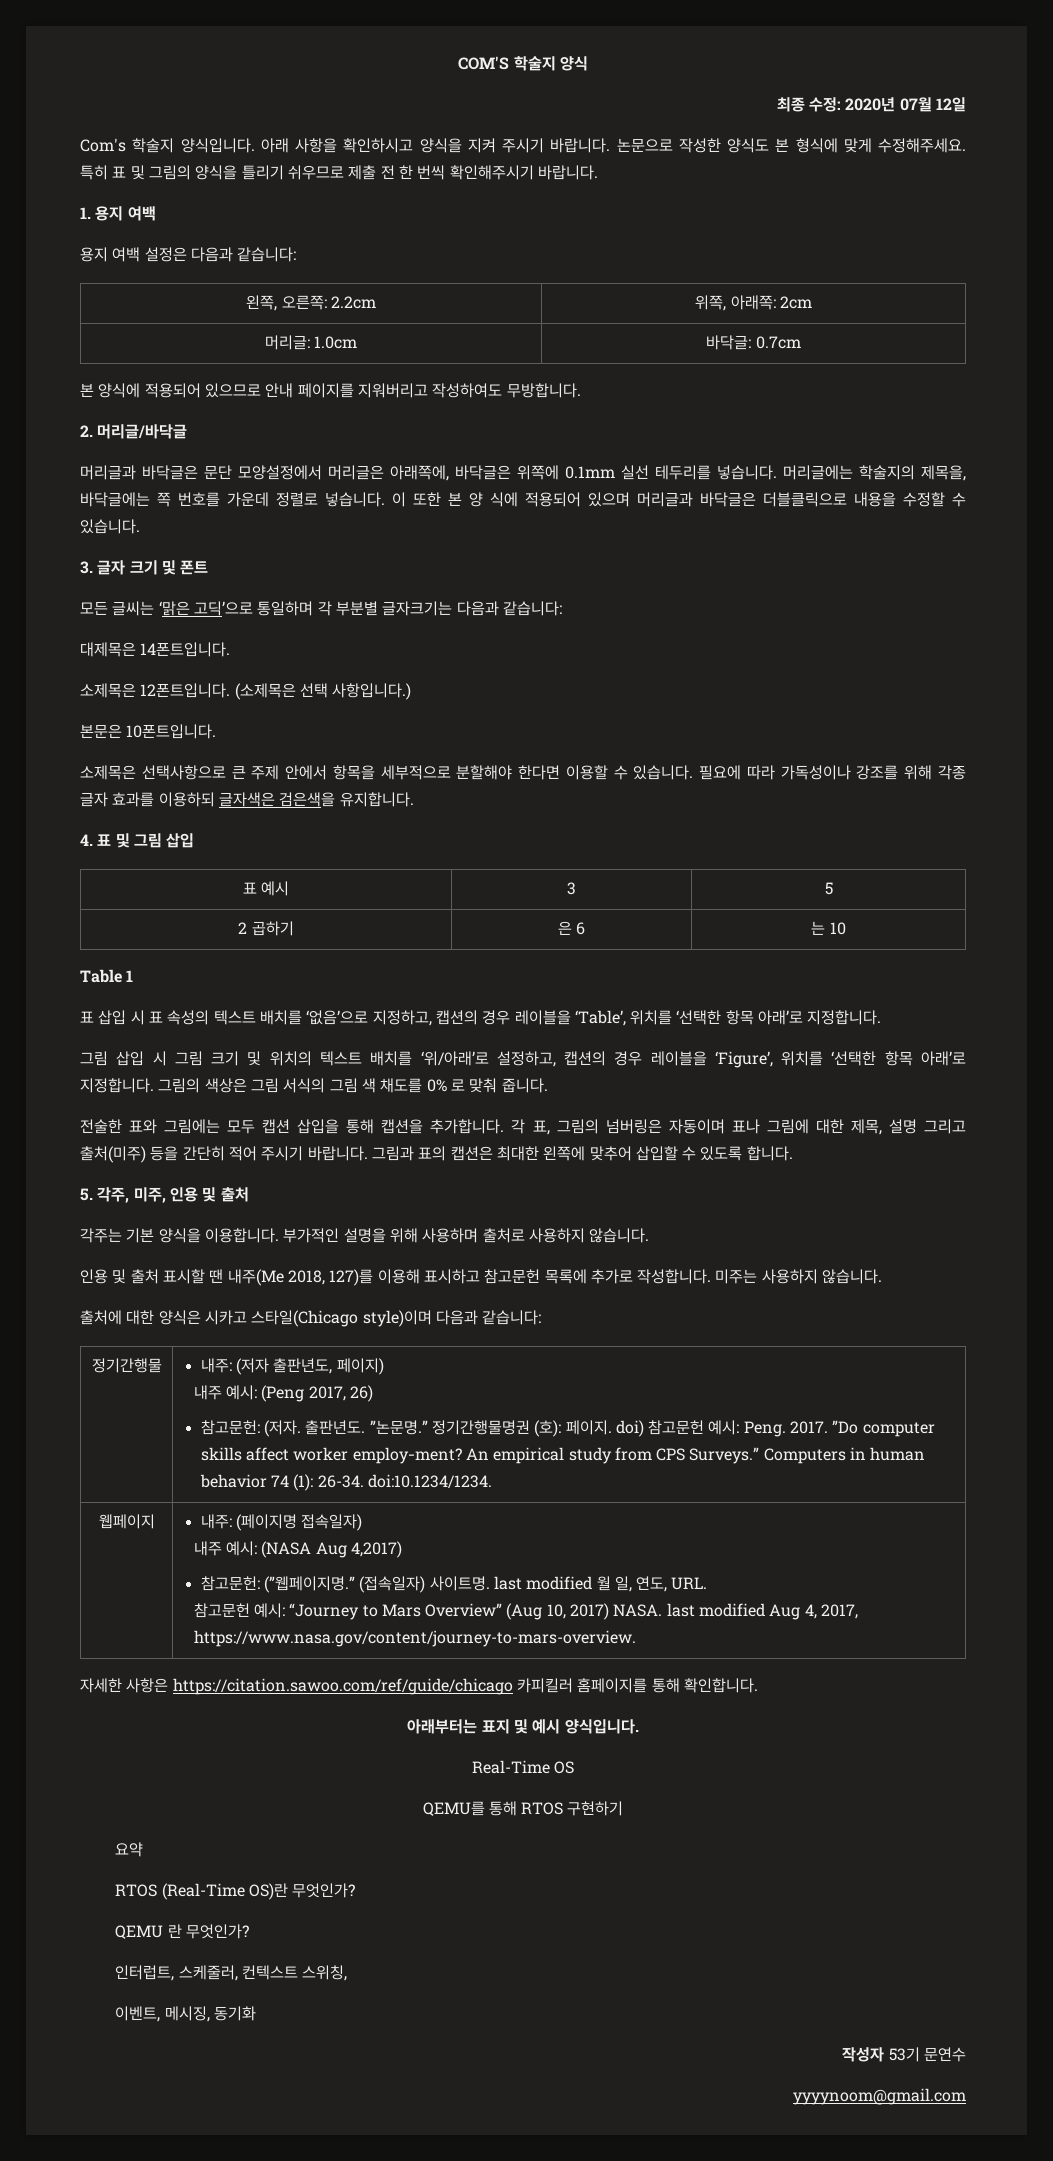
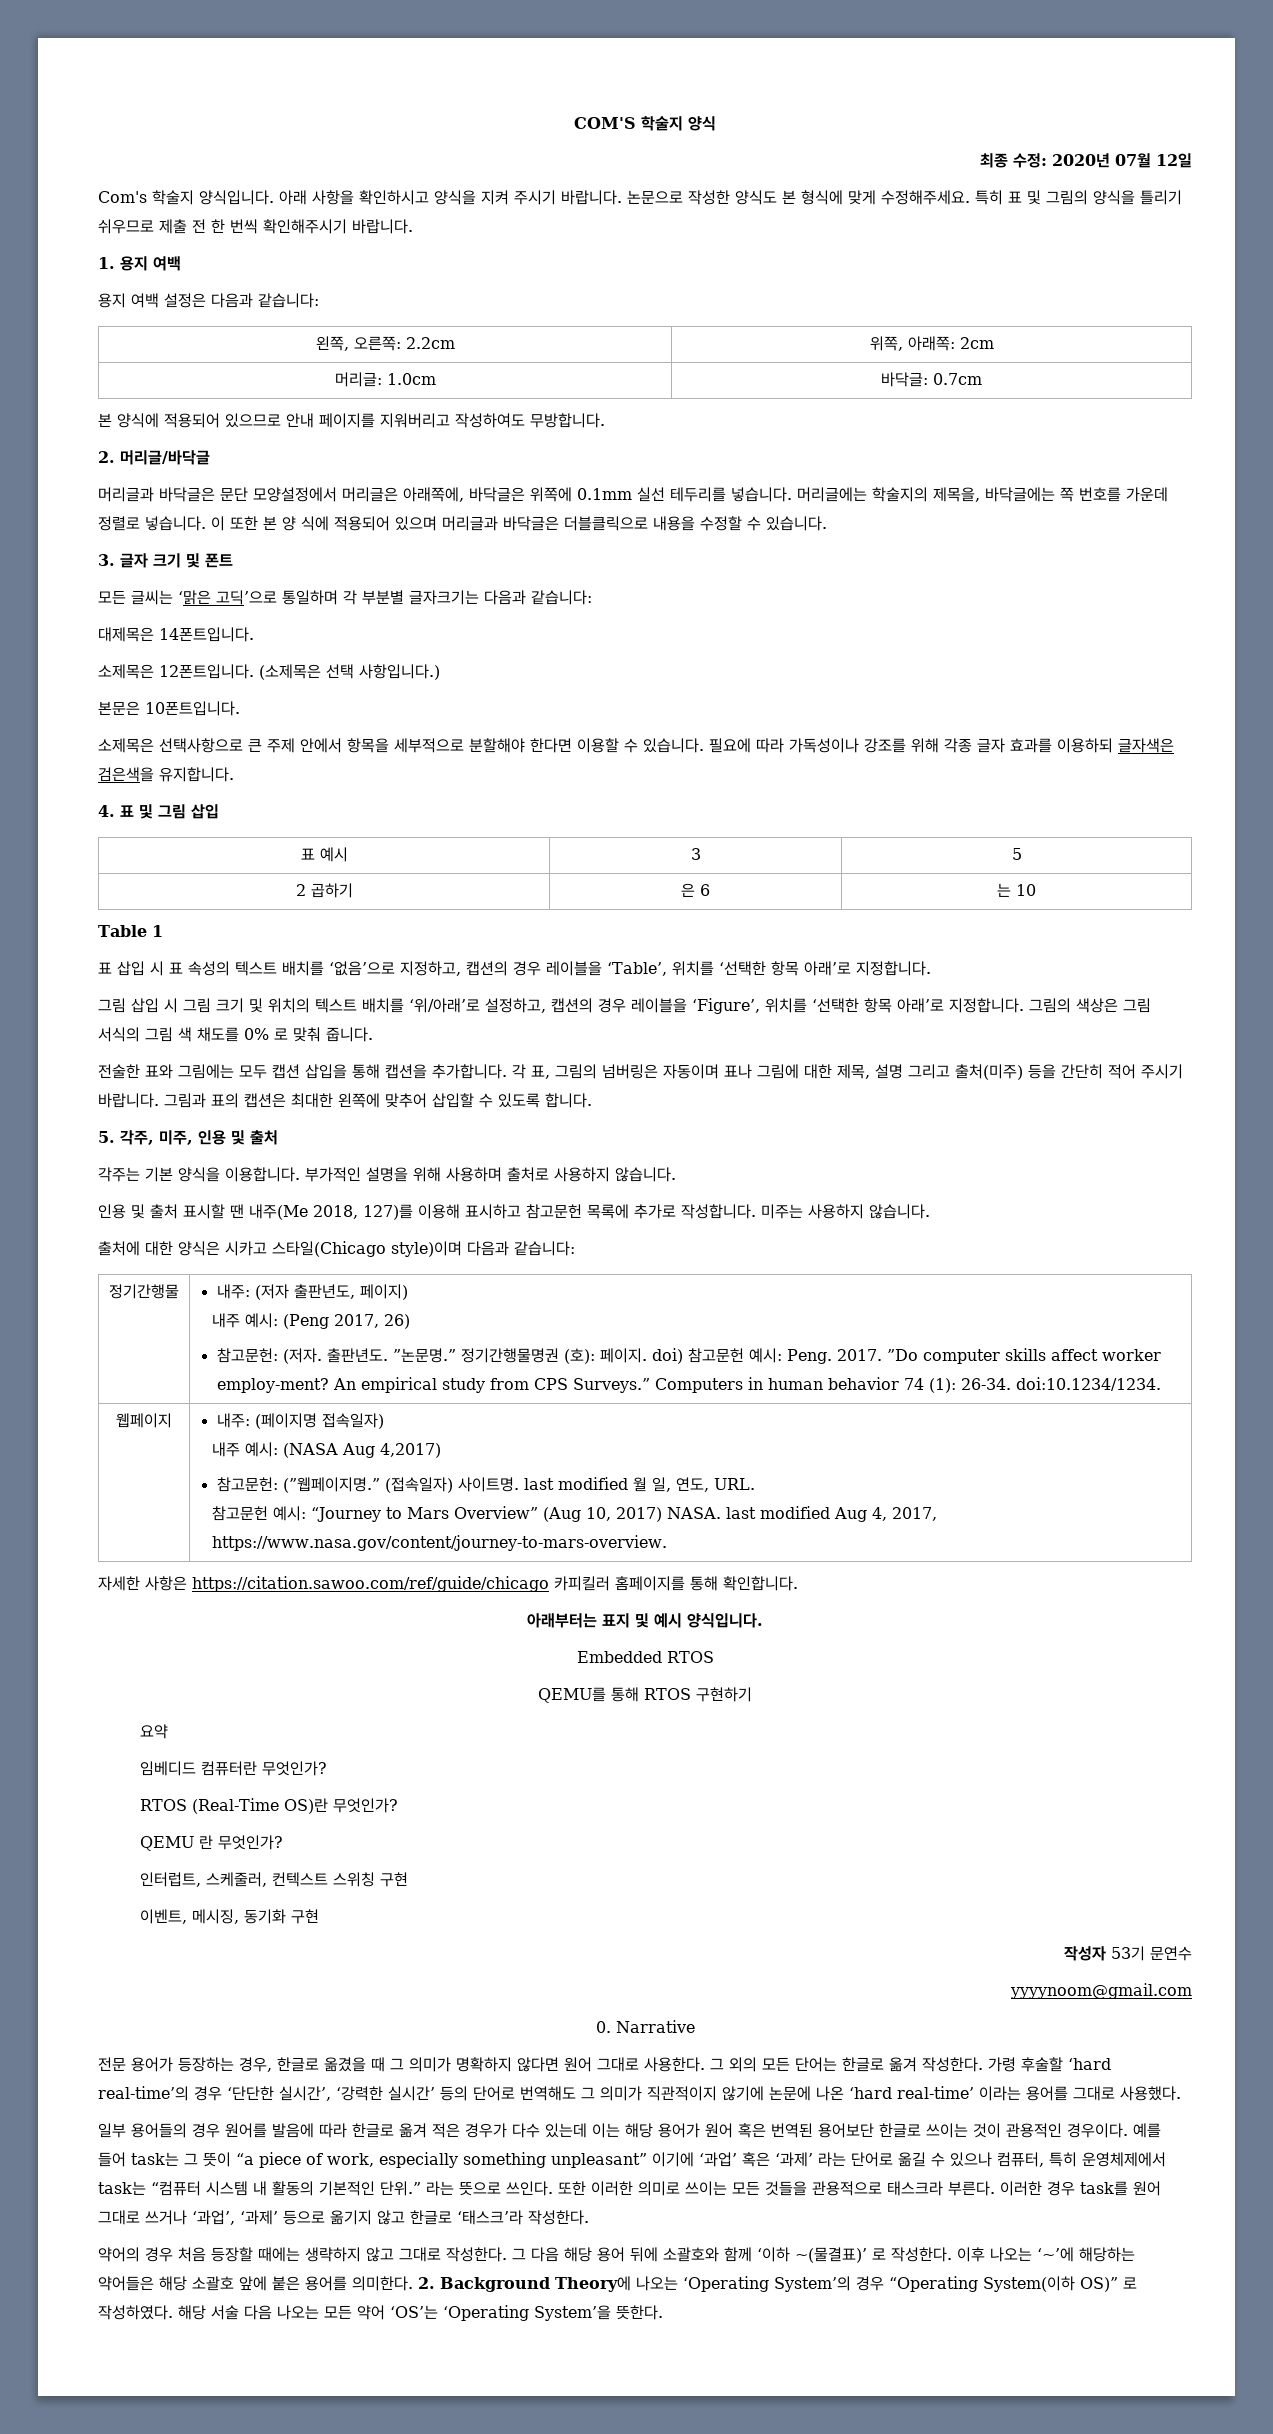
- Real-Time OS
+ Embedded RTOS
+ 임베디드 컴퓨터란 무엇인가?
- 인터럽트, 스케줄러, 컨텍스트 스위칭,
+ 인터럽트, 스케줄러, 컨텍스트 스위칭 구현
- 이벤트, 메시징, 동기화
+ 이벤트, 메시징, 동기화 구현
+ 0. Narrative
+ 전문 용어가 등장하는 경우, 한글로 옮겼을 때 그 의미가 명확하지 않다면 원어 그대로 사용한다. 그 외의 모든 단어는 한글로 옮겨 작성한다. 가령 후술할 ‘hard real-time’의 경우 ‘단단한 실시간’, ‘강력한 실시간’ 등의 단어로 번역해도 그 의미가 직관적이지 않기에 논문에 나온 ‘hard real-time’ 이라는 용어를 그대로 사용했다.
+ 일부 용어들의 경우 원어를 발음에 따라 한글로 옮겨 적은 경우가 다수 있는데 이는 해당 용어가 원어 혹은 번역된 용어보단 한글로 쓰이는 것이 관용적인 경우이다. 예를 들어 task는 그 뜻이 “a piece of work, especially something unpleasant” 이기에 ‘과업’ 혹은 ‘과제’ 라는 단어로 옮길 수 있으나 컴퓨터, 특히 운영체제에서 task는 “컴퓨터 시스템 내 활동의 기본적인 단위.” 라는 뜻으로 쓰인다. 또한 이러한 의미로 쓰이는 모든 것들을 관용적으로 태스크라 부른다. 이러한 경우 task를 원어 그대로 쓰거나 ‘과업’, ‘과제’ 등으로 옮기지 않고 한글로 ‘태스크’라 작성한다.
+ 약어의 경우 처음 등장할 때에는 생략하지 않고 그대로 작성한다. 그 다음 해당 용어 뒤에 소괄호와 함께 ‘이하 ~(물결표)’ 로 작성한다. 이후 나오는 ‘~’에 해당하는 약어들은 해당 소괄호 앞에 붙은 용어를 의미한다. 2. Background Theory에 나오는 ‘Operating System’의 경우 “Operating System(이하 OS)” 로 작성하였다. 해당 서술 다음 나오는 모든 약어 ‘OS’는 ‘Operating System’을 뜻한다.

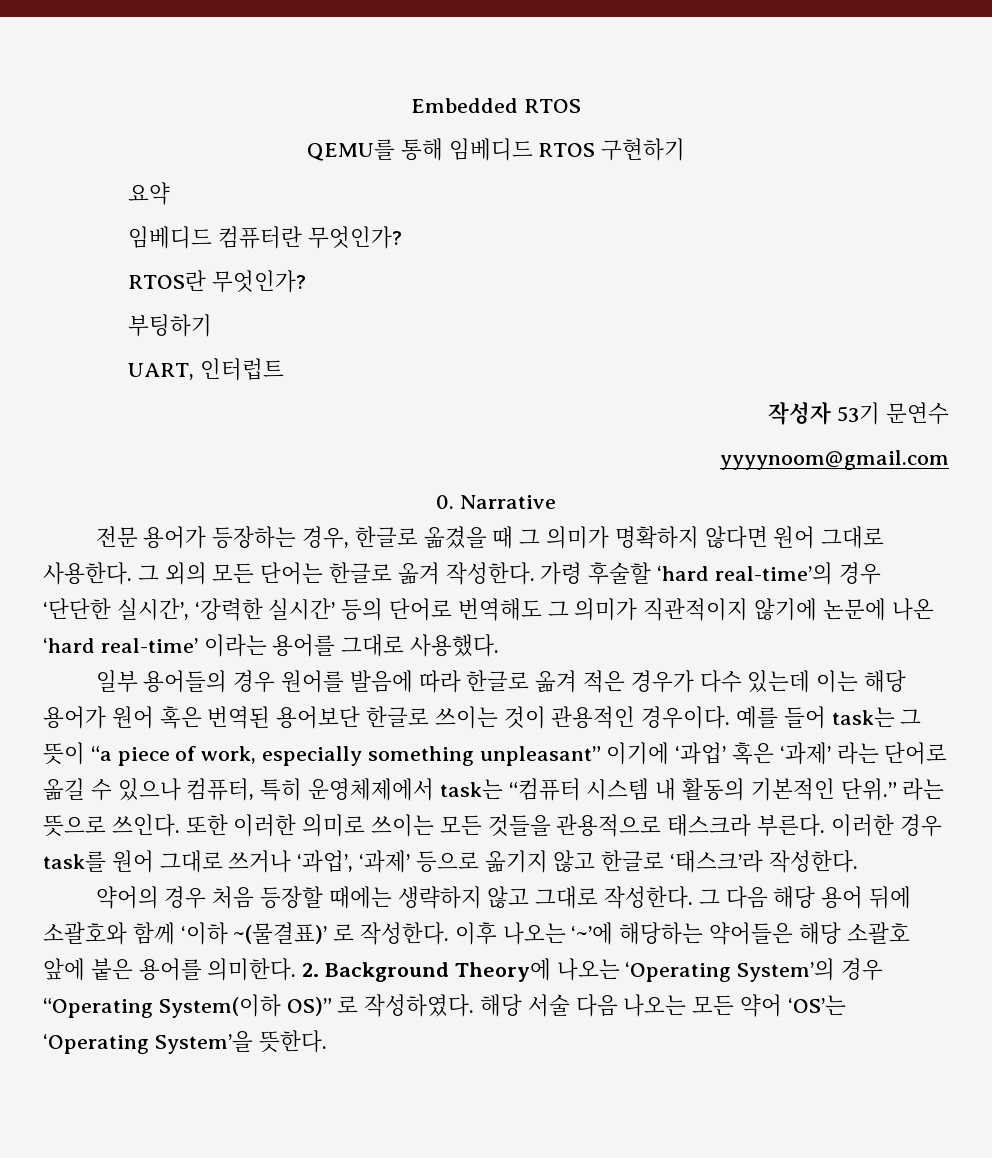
- COM'S 학술지 양식
- 최종 수정: 2020년 07월 12일
- Com's 학술지 양식입니다. 아래 사항을 확인하시고 양식을 지켜 주시기 바랍니다. 논문으로 작성한 양식도 본 형식에 맞게 수정해주세요. 특히 표 및 그림의 양식을 틀리기 쉬우므로 제출 전 한 번씩 확인해주시기 바랍니다.
- 1. 용지 여백
- 용지 여백 설정은 다음과 같습니다:
- 왼쪽, 오른쪽: 2.2cm | 위쪽, 아래쪽: 2cm
- 머리글: 1.0cm | 바닥글: 0.7cm
- 본 양식에 적용되어 있으므로 안내 페이지를 지워버리고 작성하여도 무방합니다.
- 2. 머리글/바닥글
- 머리글과 바닥글은 문단 모양설정에서 머리글은 아래쪽에, 바닥글은 위쪽에 0.1mm 실선 테두리를 넣습니다. 머리글에는 학술지의 제목을, 바닥글에는 쪽 번호를 가운데 정렬로 넣습니다. 이 또한 본 양 식에 적용되어 있으며 머리글과 바닥글은 더블클릭으로 내용을 수정할 수 있습니다.
- 3. 글자 크기 및 폰트
- 모든 글씨는 ‘맑은 고딕’으로 통일하며 각 부분별 글자크기는 다음과 같습니다:
- 대제목은 14폰트입니다.
- 소제목은 12폰트입니다. (소제목은 선택 사항입니다.)
- 본문은 10폰트입니다.
- 소제목은 선택사항으로 큰 주제 안에서 항목을 세부적으로 분할해야 한다면 이용할 수 있습니다. 필요에 따라 가독성이나 강조를 위해 각종 글자 효과를 이용하되 글자색은 검은색을 유지합니다.
- 4. 표 및 그림 삽입
- 표 예시 | 3 | 5
- 2 곱하기 | 은 6 | 는 10
- Table 1
- 표 삽입 시 표 속성의 텍스트 배치를 ‘없음’으로 지정하고, 캡션의 경우 레이블을 ‘Table’, 위치를 ‘선택한 항목 아래’로 지정합니다.
- 그림 삽입 시 그림 크기 및 위치의 텍스트 배치를 ‘위/아래’로 설정하고, 캡션의 경우 레이블을 ‘Figure’, 위치를 ‘선택한 항목 아래’로 지정합니다. 그림의 색상은 그림 서식의 그림 색 채도를 0% 로 맞춰 줍니다.
- 전술한 표와 그림에는 모두 캡션 삽입을 통해 캡션을 추가합니다. 각 표, 그림의 넘버링은 자동이며 표나 그림에 대한 제목, 설명 그리고 출처(미주) 등을 간단히 적어 주시기 바랍니다. 그림과 표의 캡션은 최대한 왼쪽에 맞추어 삽입할 수 있도록 합니다.
- 5. 각주, 미주, 인용 및 출처
- 각주는 기본 양식을 이용합니다. 부가적인 설명을 위해 사용하며 출처로 사용하지 않습니다.
- 인용 및 출처 표시할 땐 내주(Me 2018, 127)를 이용해 표시하고 참고문헌 목록에 추가로 작성합니다. 미주는 사용하지 않습니다.
- 출처에 대한 양식은 시카고 스타일(Chicago style)이며 다음과 같습니다:
- 정기간행물 | 내주: (저자 출판년도, 페이지)
- 내주 예시: (Peng 2017, 26)
- 참고문헌: (저자. 출판년도. ”논문명.” 정기간행물명권 (호): 페이지. doi) 참고문헌 예시: Peng. 2017. ”Do computer skills affect worker employ‐ment? An empirical study from CPS Surveys.” Computers in human behavior 74 (1): 26-34. doi:10.1234/1234.
- 웹페이지 | 내주: (페이지명 접속일자)
- 내주 예시: (NASA Aug 4,2017)
- 참고문헌: (”웹페이지명.” (접속일자) 사이트명. last modified 월 일, 연도, URL.
- 참고문헌 예시: “Journey to Mars Overview” (Aug 10, 2017) NASA. last modified Aug 4, 2017, https://www.nasa.gov/content/journey-to-mars-overview.
- 자세한 사항은 https://citation.sawoo.com/ref/guide/chicago 카피킬러 홈페이지를 통해 확인합니다.
- 아래부터는 표지 및 예시 양식입니다.
- QEMU를 통해 RTOS 구현하기
+ QEMU를 통해 임베디드 RTOS 구현하기
- RTOS (Real-Time OS)란 무엇인가?
- QEMU 란 무엇인가?
- 인터럽트, 스케줄러, 컨텍스트 스위칭 구현
- 이벤트, 메시징, 동기화 구현
+ RTOS란 무엇인가?
+ 부팅하기
+ UART, 인터럽트

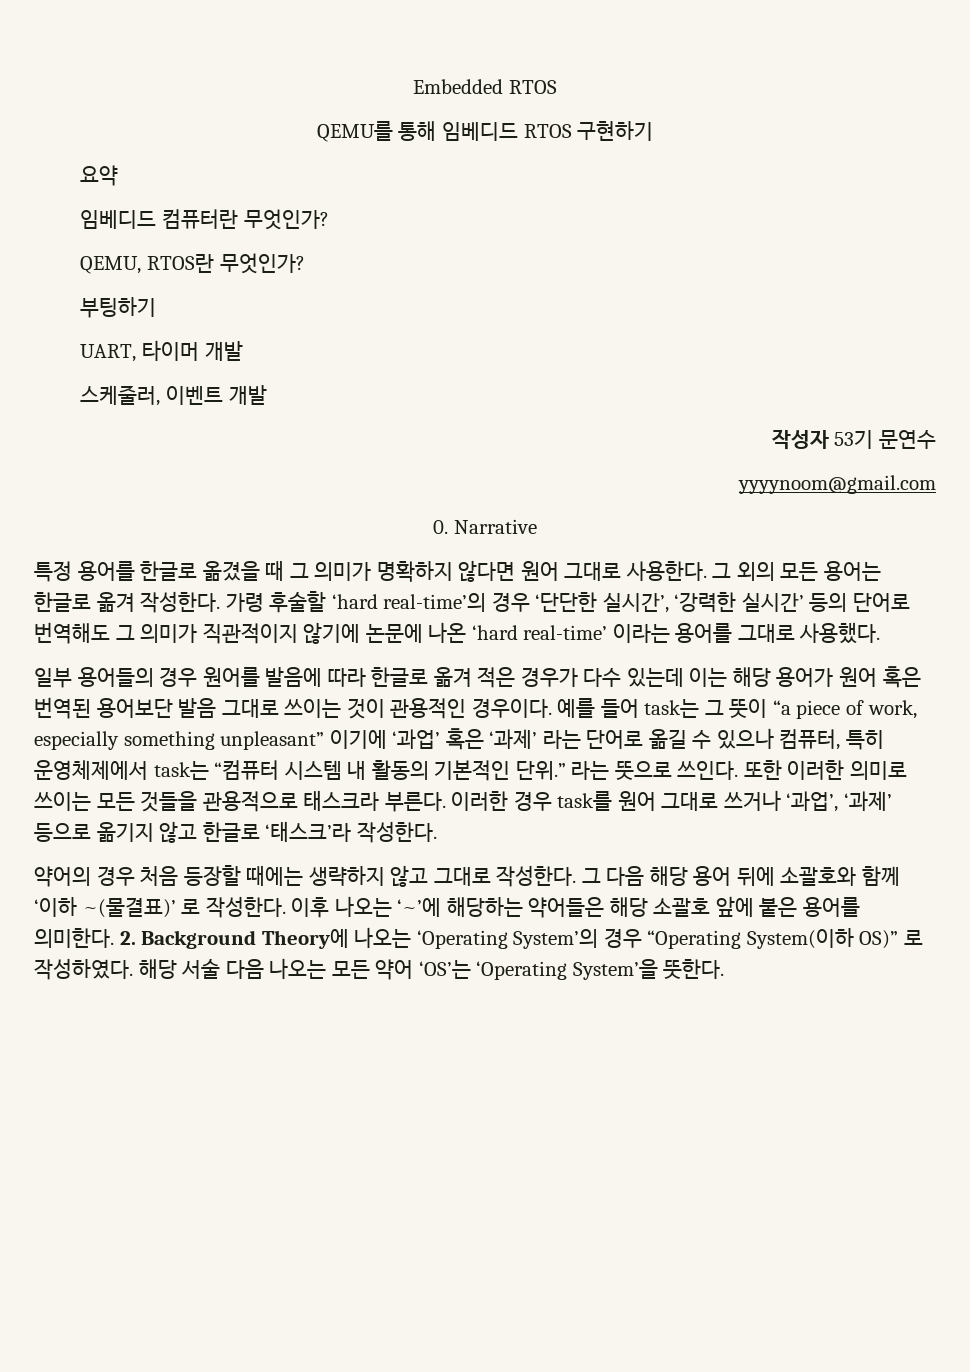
- RTOS란 무엇인가?
+ QEMU, RTOS란 무엇인가?
- UART, 인터럽트
+ UART, 타이머 개발
+ 스케줄러, 이벤트 개발
- 전문 용어가 등장하는 경우, 한글로 옮겼을 때 그 의미가 명확하지 않다면 원어 그대로 사용한다.
+ 특정 용어를 한글로 옮겼을 때 그 의미가 명확하지 않다면 원어 그대로 사용한다.
- 그 외의 모든 단어는 한글로 옮겨 작성한다.
+ 그 외의 모든 용어는 한글로 옮겨 작성한다.
- 일부 용어들의 경우 원어를 발음에 따라 한글로 옮겨 적은 경우가 다수 있는데 이는 해당 용어가 원어 혹은 번역된 용어보단 한글로 쓰이는 것이 관용적인 경우이다.
+ 일부 용어들의 경우 원어를 발음에 따라 한글로 옮겨 적은 경우가 다수 있는데 이는 해당 용어가 원어 혹은 번역된 용어보단 발음 그대로 쓰이는 것이 관용적인 경우이다.

